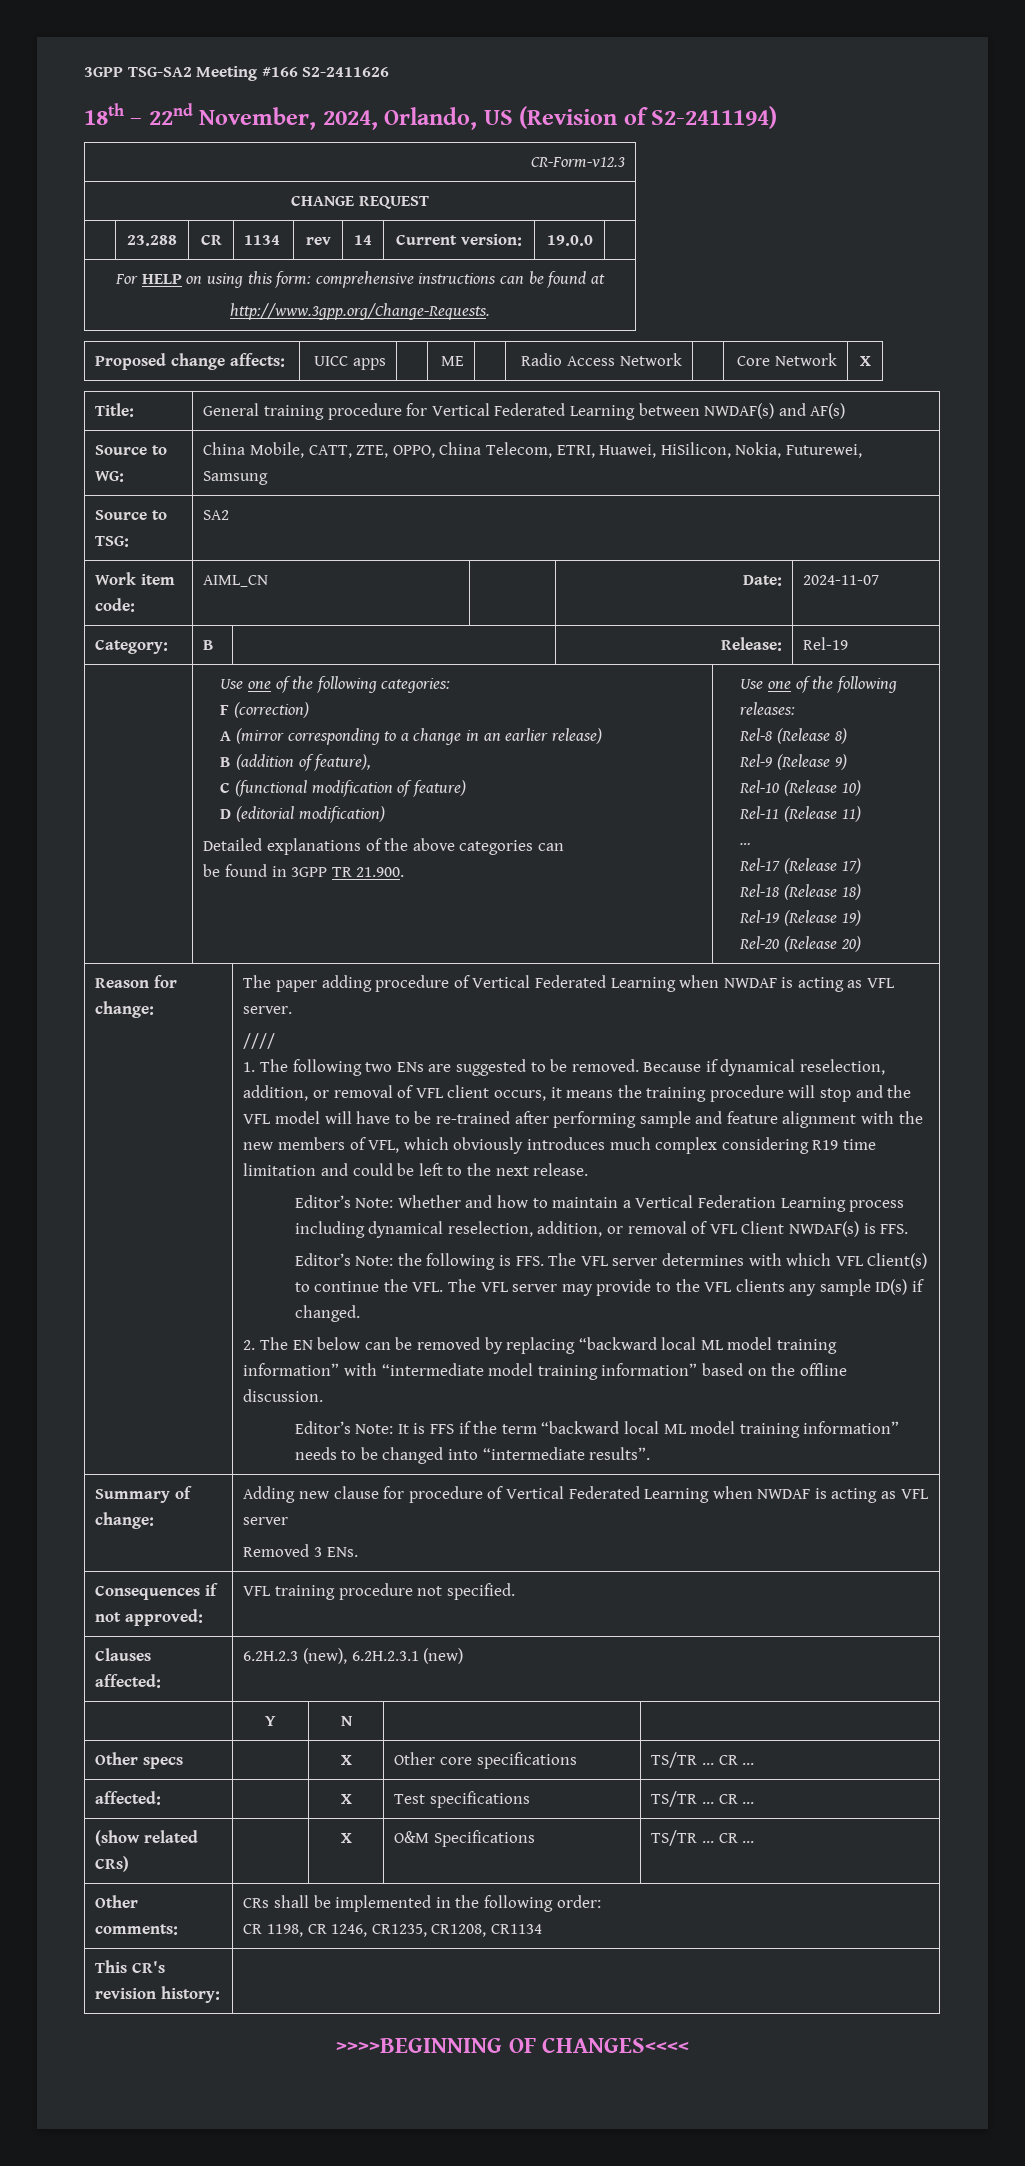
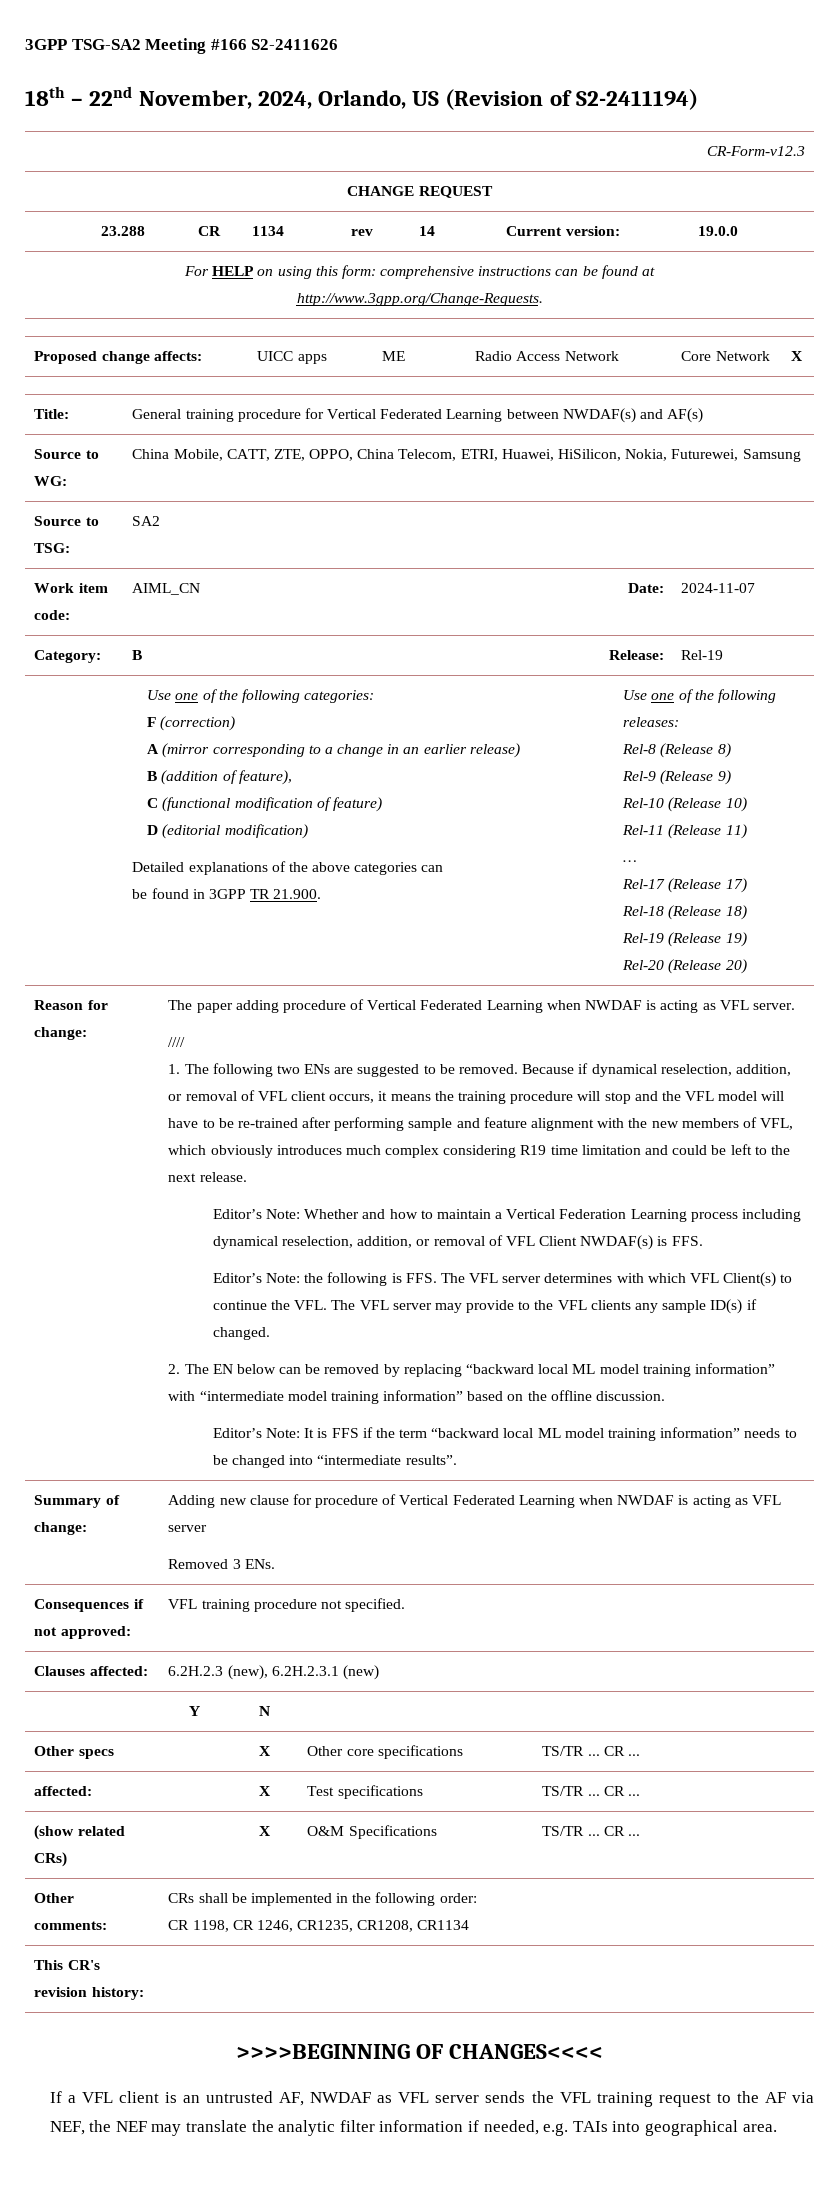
+ If a VFL client is an untrusted AF, NWDAF as VFL server sends the VFL training request to the AF via NEF, the NEF may translate the analytic filter information if needed, e.g. TAIs into geographical area.

